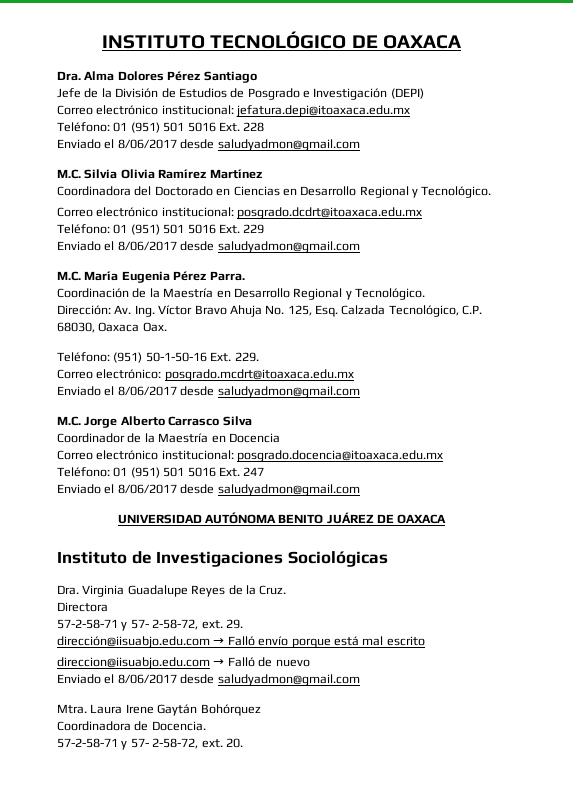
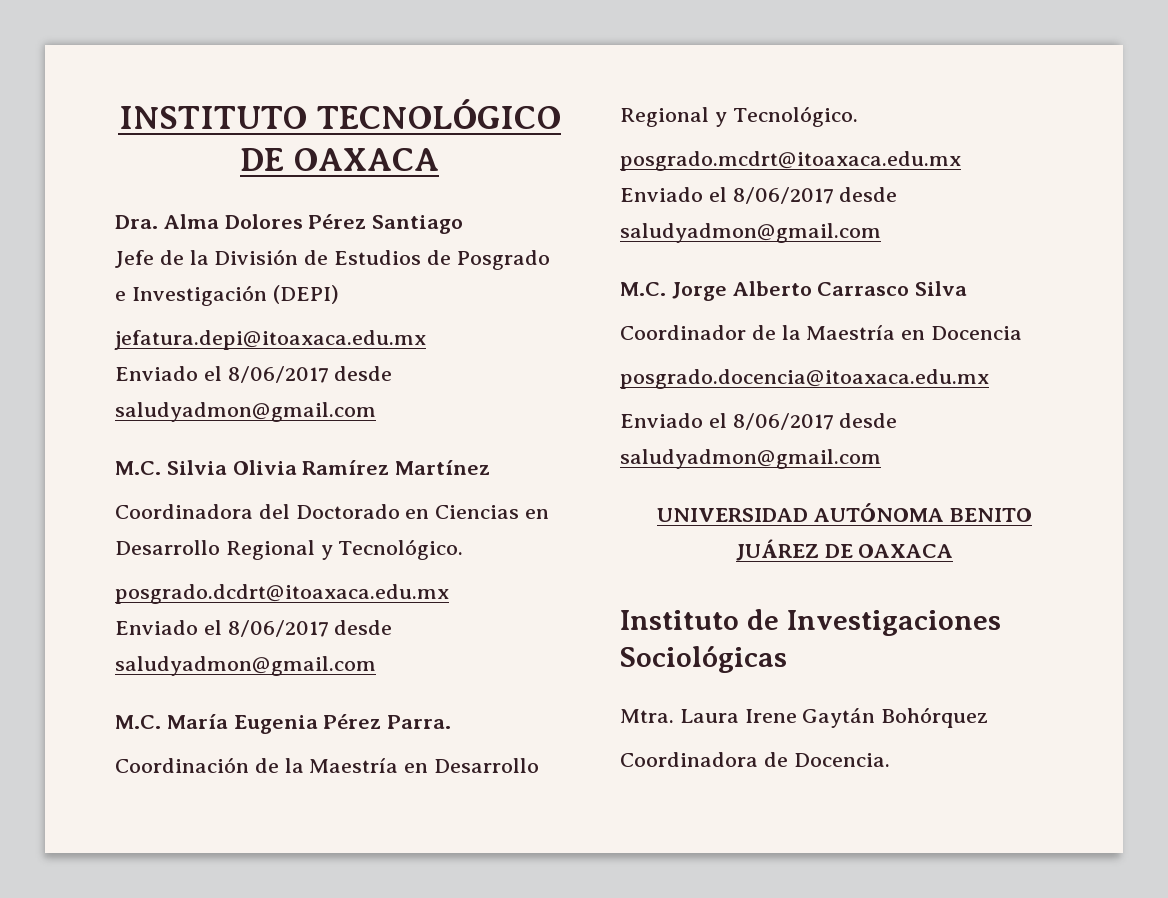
- Correo electrónico institucional: jefatura.depi@itoaxaca.edu.mx
- Teléfono: 01 (951) 501 5016 Ext. 228
+ jefatura.depi@itoaxaca.edu.mx
- Correo electrónico institucional: posgrado.dcdrt@itoaxaca.edu.mx
- Teléfono: 01 (951) 501 5016 Ext. 229
+ posgrado.dcdrt@itoaxaca.edu.mx
- Dirección: Av. Ing. Víctor Bravo Ahuja No. 125, Esq. Calzada Tecnológico, C.P. 68030, Oaxaca Oax.
- Teléfono: (951) 50-1-50-16 Ext. 229.
- Correo electrónico: posgrado.mcdrt@itoaxaca.edu.mx
+ posgrado.mcdrt@itoaxaca.edu.mx
- Correo electrónico institucional: posgrado.docencia@itoaxaca.edu.mx
- Teléfono: 01 (951) 501 5016 Ext. 247
+ posgrado.docencia@itoaxaca.edu.mx
- Dra. Virginia Guadalupe Reyes de la Cruz.
- Directora
- 57-2-58-71 y 57- 2-58-72, ext. 29.
- dirección@iisuabjo.edu.com → Falló envío porque está mal escrito
- direccion@iisuabjo.edu.com → Falló de nuevo
- Enviado el 8/06/2017 desde saludyadmon@gmail.com
- 57-2-58-71 y 57- 2-58-72, ext. 20.

